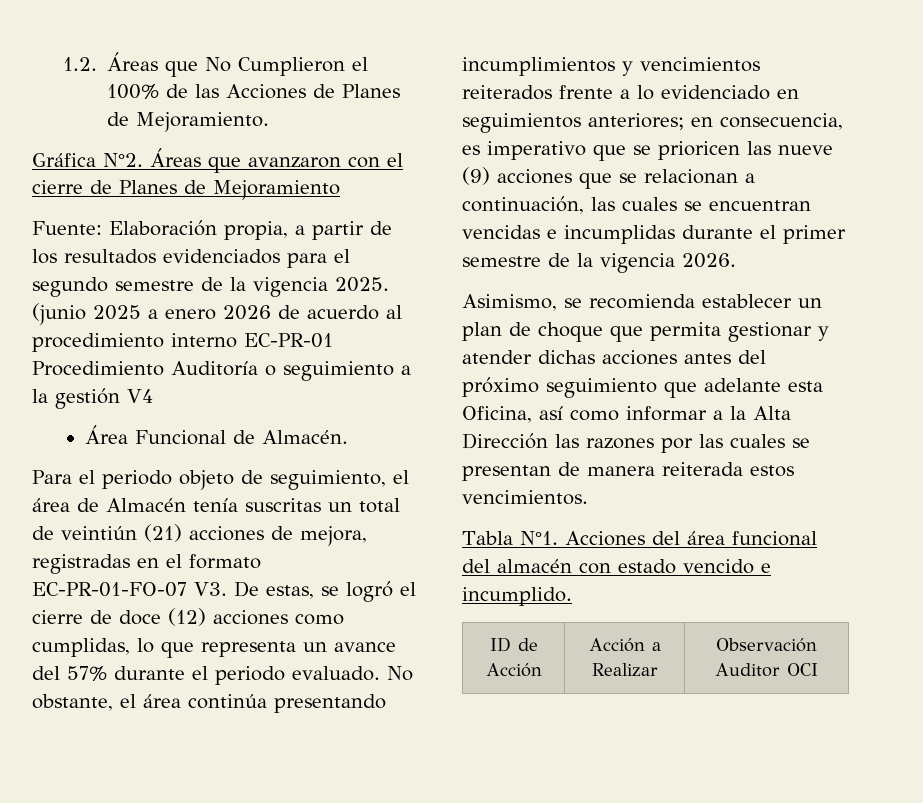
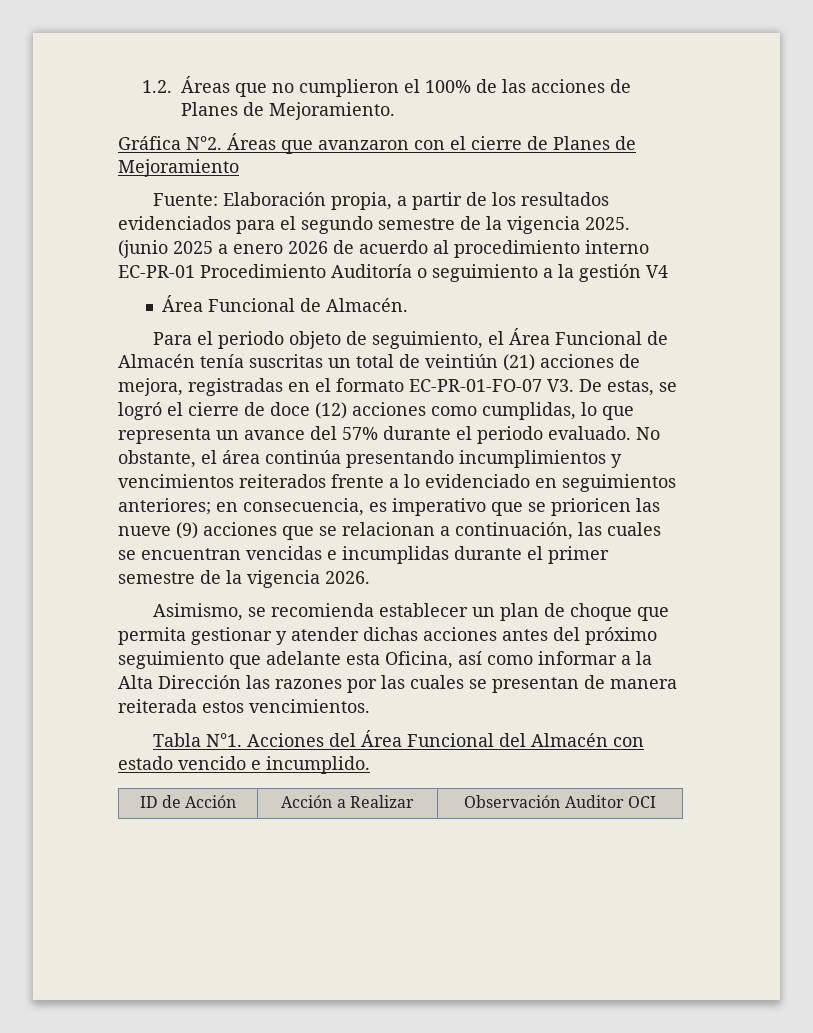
- 1.2. Áreas que No Cumplieron el 100% de las Acciones de Planes de Mejoramiento.
+ 1.2. Áreas que no cumplieron el 100% de las acciones de Planes de Mejoramiento.
- Para el periodo objeto de seguimiento, el área de Almacén tenía suscritas un total de veintiún (21) acciones de mejora, registradas en el formato EC-PR-01-FO-07 V3. De estas, se logró el cierre de doce (12) acciones como cumplidas, lo que representa un avance del 57% durante el periodo evaluado.
+ Para el periodo objeto de seguimiento, el Área Funcional de Almacén tenía suscritas un total de veintiún (21) acciones de mejora, registradas en el formato EC-PR-01-FO-07 V3. De estas, se logró el cierre de doce (12) acciones como cumplidas, lo que representa un avance del 57% durante el periodo evaluado.
- Tabla N°1. Acciones del área funcional del almacén con estado vencido e incumplido.
+ Tabla N°1. Acciones del Área Funcional del Almacén con estado vencido e incumplido.

